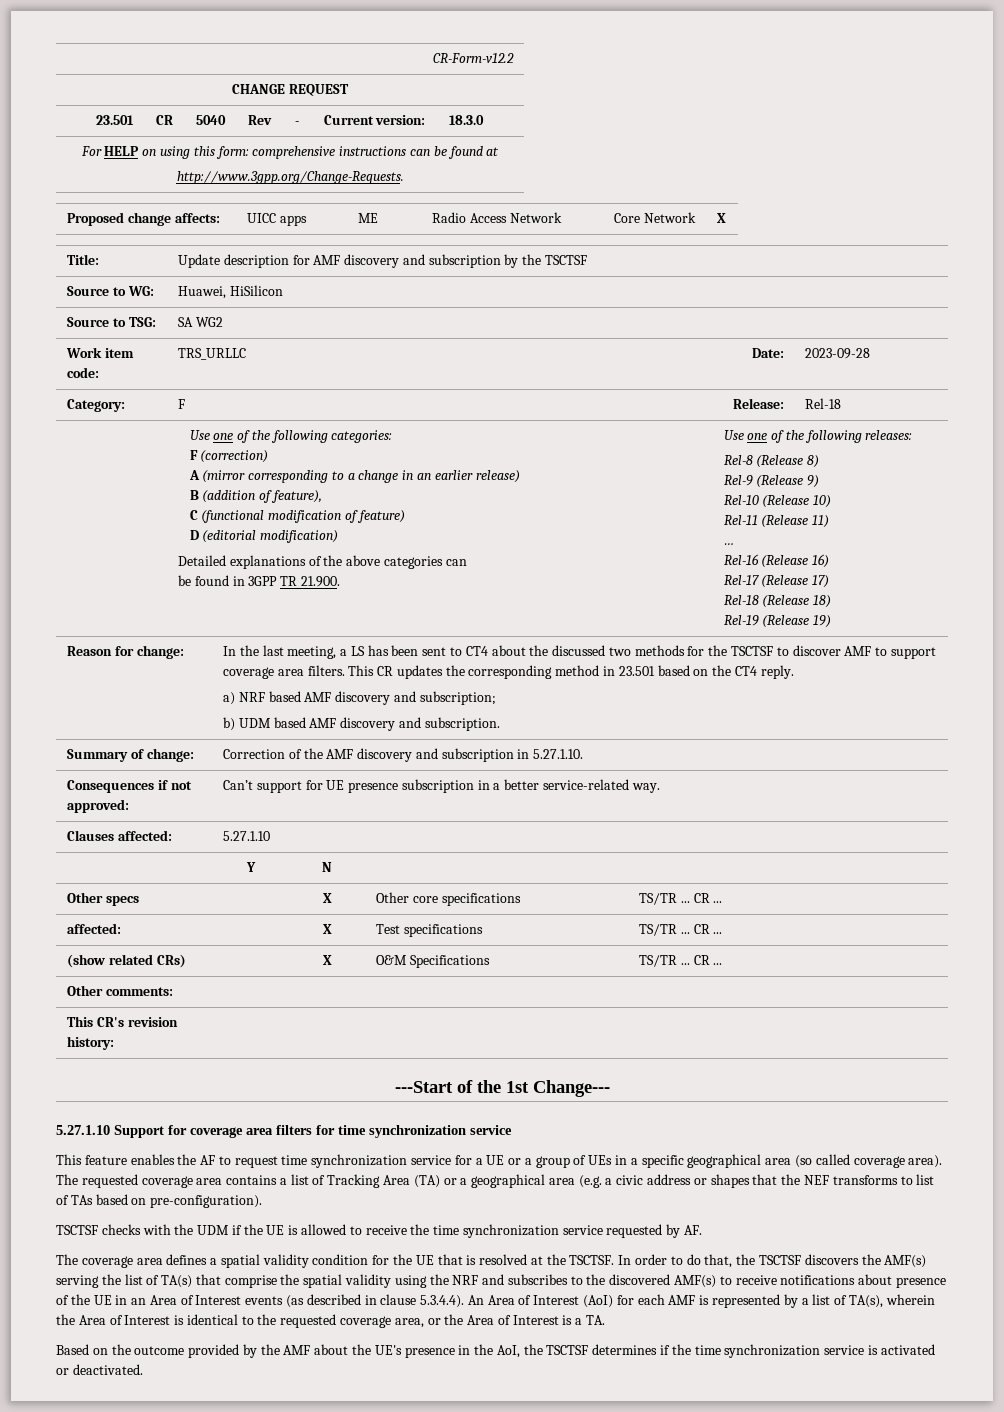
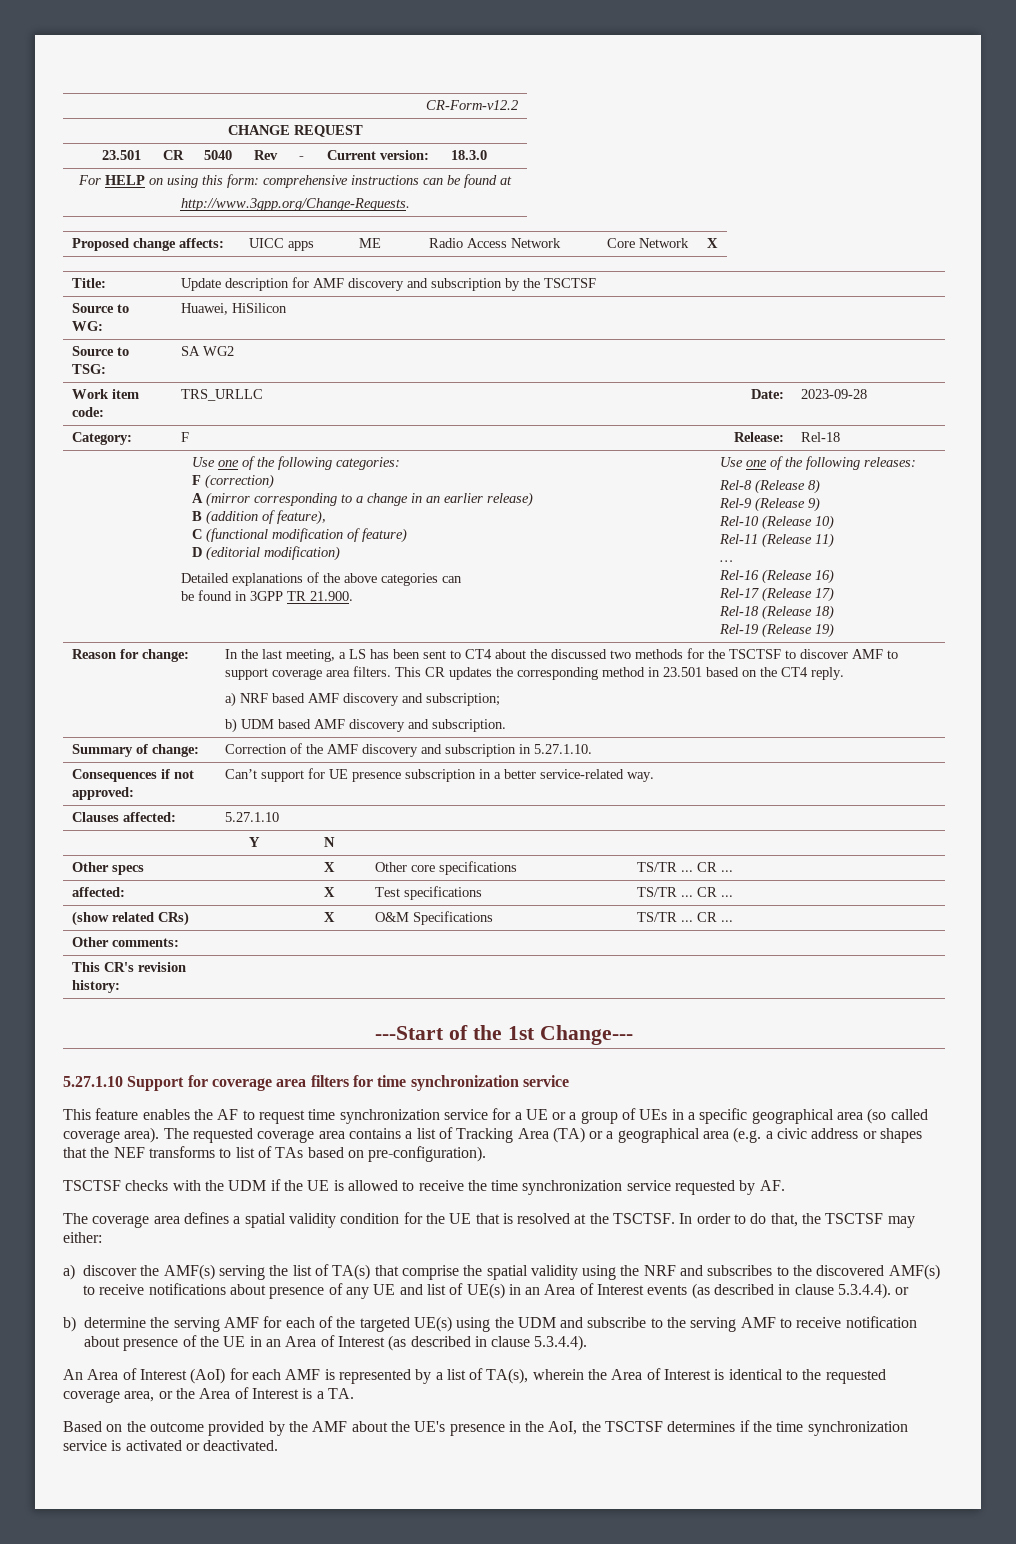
- In order to do that, the TSCTSF discovers the AMF(s) serving the list of TA(s) that comprise the spatial validity using the NRF and subscribes to the discovered AMF(s) to receive notifications about presence of the UE in an Area of Interest events (as described in clause 5.3.4.4). An Area of Interest (AoI) for each AMF is represented by a list of TA(s), wherein the Area of Interest is identical to the requested coverage area, or the Area of Interest is a TA.
+ In order to do that, the TSCTSF may either:
+ a) discover the AMF(s) serving the list of TA(s) that comprise the spatial validity using the NRF and subscribes to the discovered AMF(s) to receive notifications about presence of any UE and list of UE(s) in an Area of Interest events (as described in clause 5.3.4.4). or
+ b) determine the serving AMF for each of the targeted UE(s) using the UDM and subscribe to the serving AMF to receive notification about presence of the UE in an Area of Interest (as described in clause 5.3.4.4).
+ An Area of Interest (AoI) for each AMF is represented by a list of TA(s), wherein the Area of Interest is identical to the requested coverage area, or the Area of Interest is a TA.

